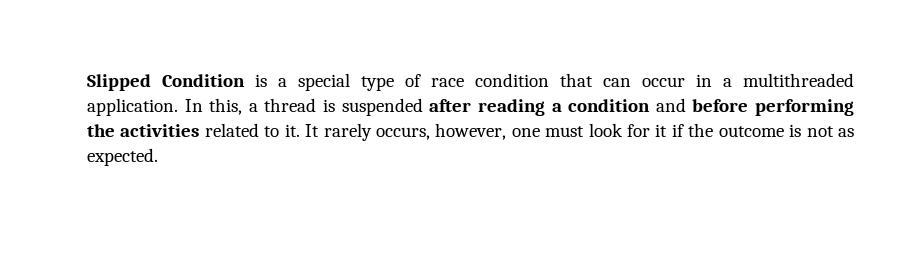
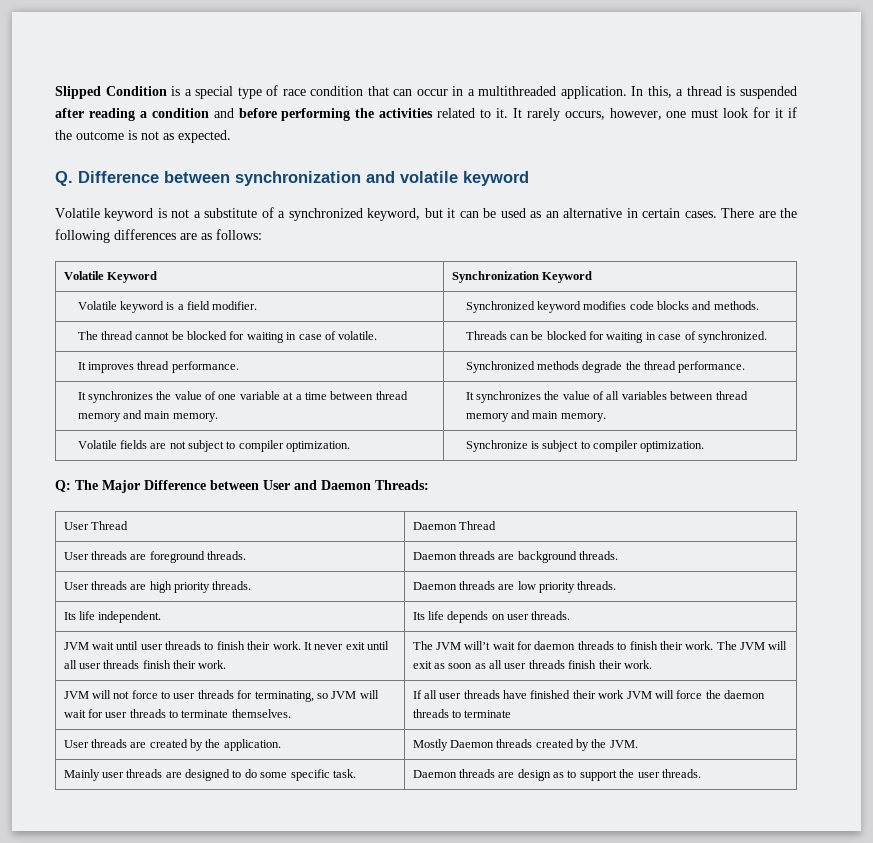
+ Q. Difference between synchronization and volatile keyword
+ Volatile keyword is not a substitute of a synchronized keyword, but it can be used as an alternative in certain cases. There are the following differences are as follows:
+ Volatile Keyword | Synchronization Keyword
+ Volatile keyword is a field modifier. | Synchronized keyword modifies code blocks and methods.
+ The thread cannot be blocked for waiting in case of volatile. | Threads can be blocked for waiting in case of synchronized.
+ It improves thread performance. | Synchronized methods degrade the thread performance.
+ It synchronizes the value of one variable at a time between thread memory and main memory. | It synchronizes the value of all variables between thread memory and main memory.
+ Volatile fields are not subject to compiler optimization. | Synchronize is subject to compiler optimization.
+ Q: The Major Difference between User and Daemon Threads:
+ User Thread | Daemon Thread
+ User threads are foreground threads. | Daemon threads are background threads.
+ User threads are high priority threads. | Daemon threads are low priority threads.
+ Its life independent. | Its life depends on user threads.
+ JVM wait until user threads to finish their work. It never exit until all user threads finish their work. | The JVM will’t wait for daemon threads to finish their work. The JVM will exit as soon as all user threads finish their work.
+ JVM will not force to user threads for terminating, so JVM will wait for user threads to terminate themselves. | If all user threads have finished their work JVM will force the daemon threads to terminate
+ User threads are created by the application. | Mostly Daemon threads created by the JVM.
+ Mainly user threads are designed to do some specific task. | Daemon threads are design as to support the user threads.

